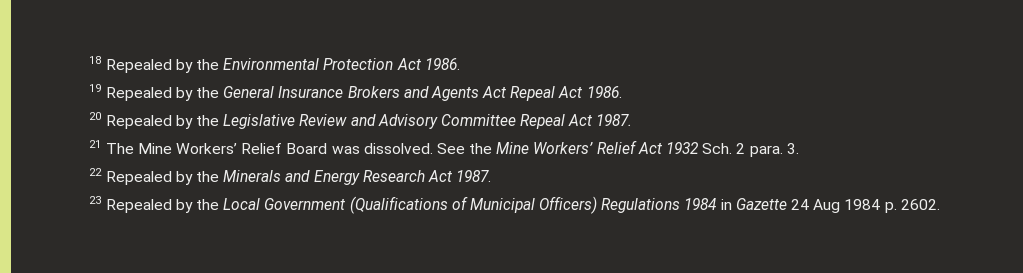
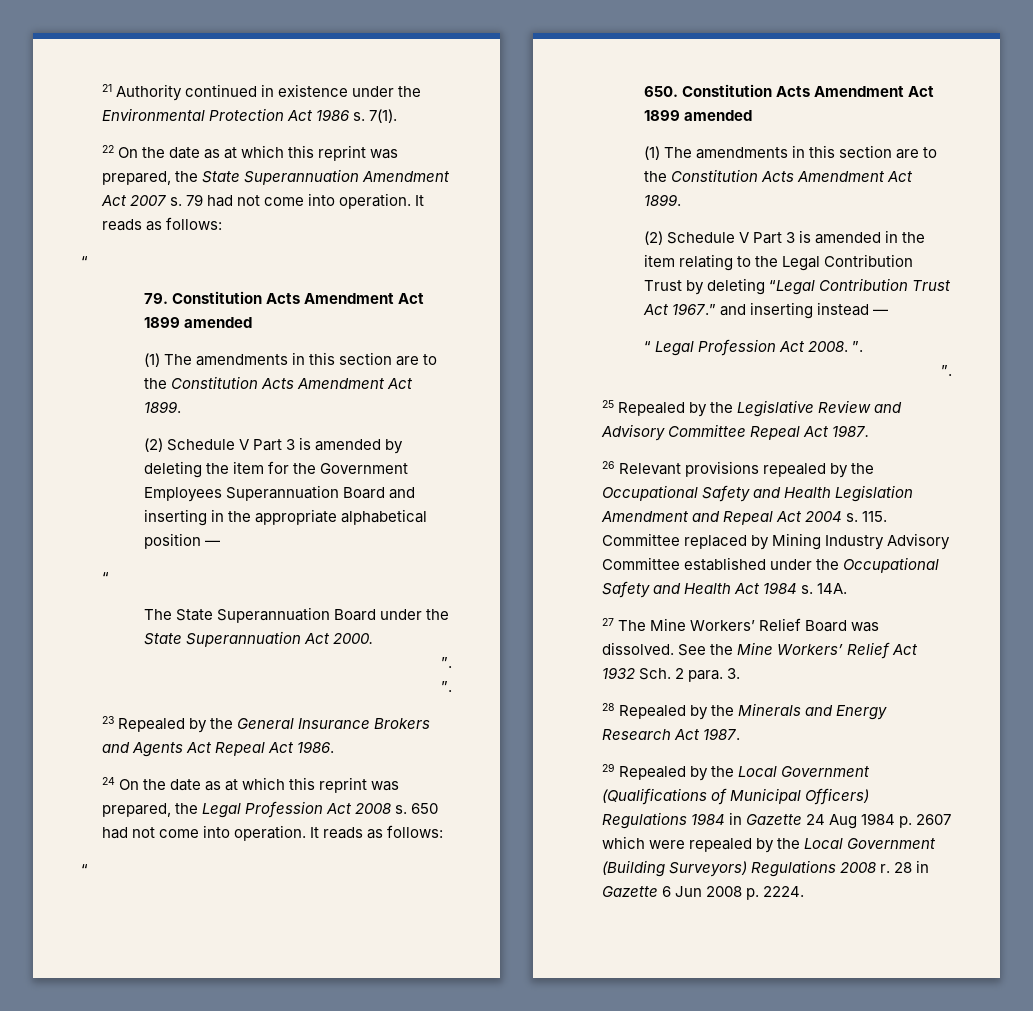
- 18 Repealed by the Environmental Protection Act 1986.
- 19 Repealed by the General Insurance Brokers and Agents Act Repeal Act 1986.
+ 21 Authority continued in existence under the Environmental Protection Act 1986 s. 7(1).
+ 22 On the date as at which this reprint was prepared, the State Superannuation Amendment Act 2007 s. 79 had not come into operation. It reads as follows:
+ “
+ 79. Constitution Acts Amendment Act 1899 amended
+ (1) The amendments in this section are to the Constitution Acts Amendment Act 1899.
+ (2) Schedule V Part 3 is amended by deleting the item for the Government Employees Superannuation Board and inserting in the appropriate alphabetical position —
+ “
+ The State Superannuation Board under the State Superannuation Act 2000.
+ ”.
+ ”.
+ 23 Repealed by the General Insurance Brokers and Agents Act Repeal Act 1986.
- 20 Repealed by the Legislative Review and Advisory Committee Repeal Act 1987.
+ 24 On the date as at which this reprint was prepared, the Legal Profession Act 2008 s. 650 had not come into operation. It reads as follows:
+ “
+ 650. Constitution Acts Amendment Act 1899 amended
+ (1) The amendments in this section are to the Constitution Acts Amendment Act 1899.
+ (2) Schedule V Part 3 is amended in the item relating to the Legal Contribution Trust by deleting “Legal Contribution Trust Act 1967.” and inserting instead —
+ “ Legal Profession Act 2008. ”.
+ ”.
+ 25 Repealed by the Legislative Review and Advisory Committee Repeal Act 1987.
- 21 The Mine Workers’ Relief Board was dissolved.
+ 26 Relevant provisions repealed by the Occupational Safety and Health Legislation Amendment and Repeal Act 2004 s. 115. Committee replaced by Mining Industry Advisory Committee established under the Occupational Safety and Health Act 1984 s. 14A.
+ 27 The Mine Workers’ Relief Board was dissolved.
- 22 Repealed by the Minerals and Energy Research Act 1987.
+ 28 Repealed by the Minerals and Energy Research Act 1987.
- 23 Repealed by the Local Government (Qualifications of Municipal Officers) Regulations 1984 in Gazette 24 Aug 1984 p. 2602.
+ 29 Repealed by the Local Government (Qualifications of Municipal Officers) Regulations 1984 in Gazette 24 Aug 1984 p. 2607 which were repealed by the Local Government (Building Surveyors) Regulations 2008 r. 28 in Gazette 6 Jun 2008 p. 2224.

